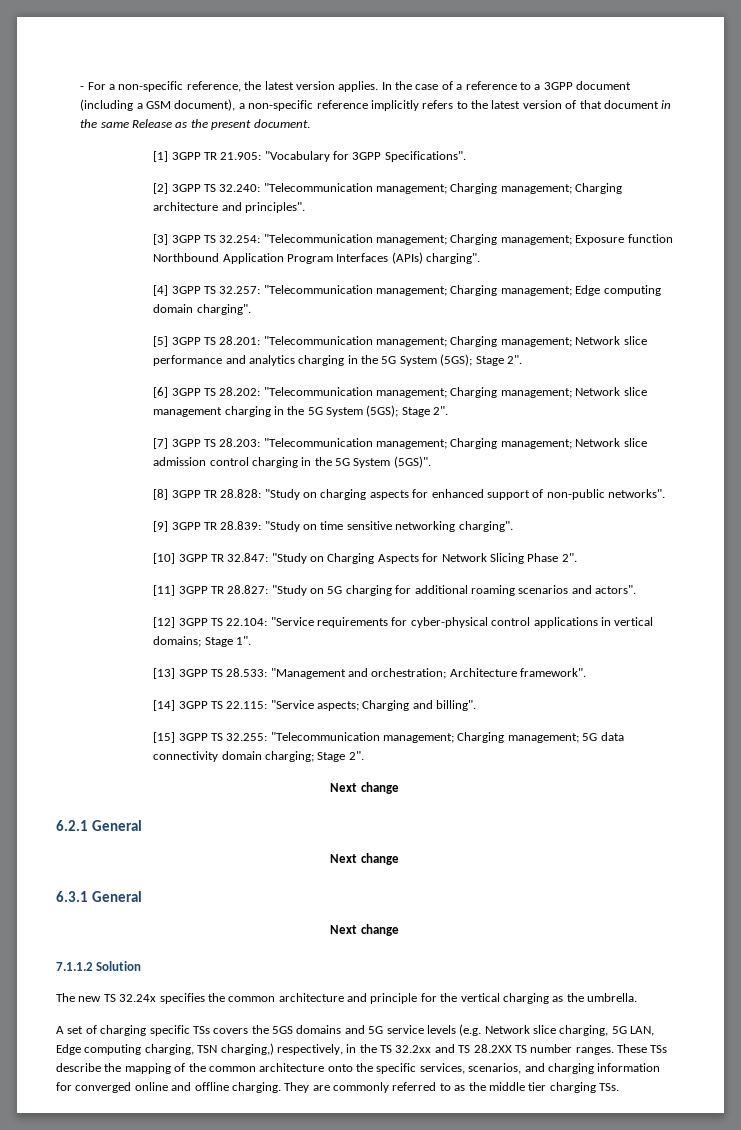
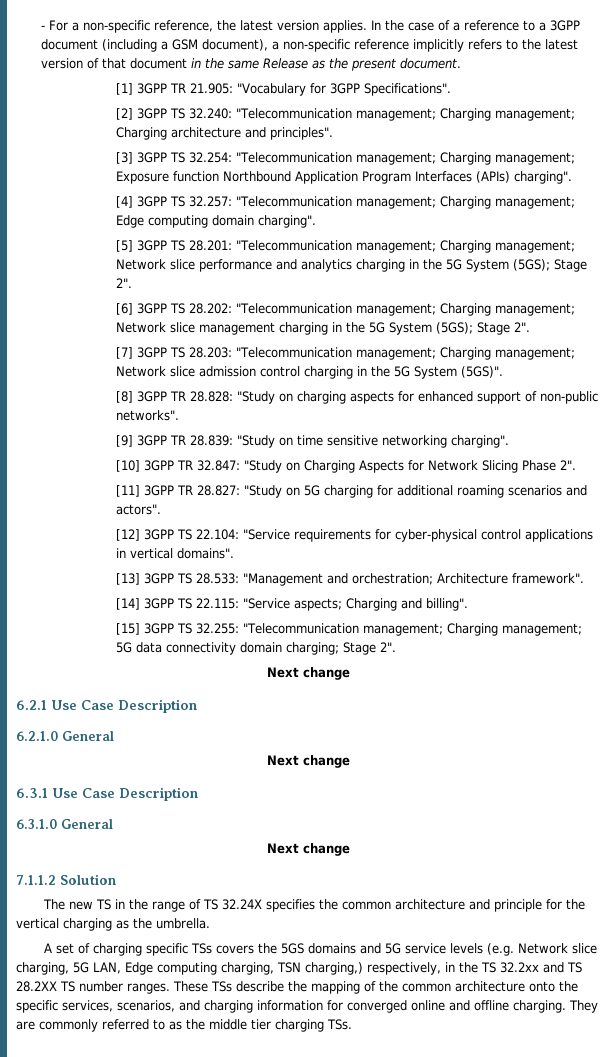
- [12] 3GPP TS 22.104: "Service requirements for cyber-physical control applications in vertical domains; Stage 1".
+ [12] 3GPP TS 22.104: "Service requirements for cyber-physical control applications in vertical domains".
- 6.2.1 General
+ 6.2.1 Use Case Description
+ 6.2.1.0 General
- 6.3.1 General
+ 6.3.1 Use Case Description
+ 6.3.1.0 General
- The new TS 32.24x specifies the common architecture and principle for the vertical charging as the umbrella.
+ The new TS in the range of TS 32.24X specifies the common architecture and principle for the vertical charging as the umbrella.

